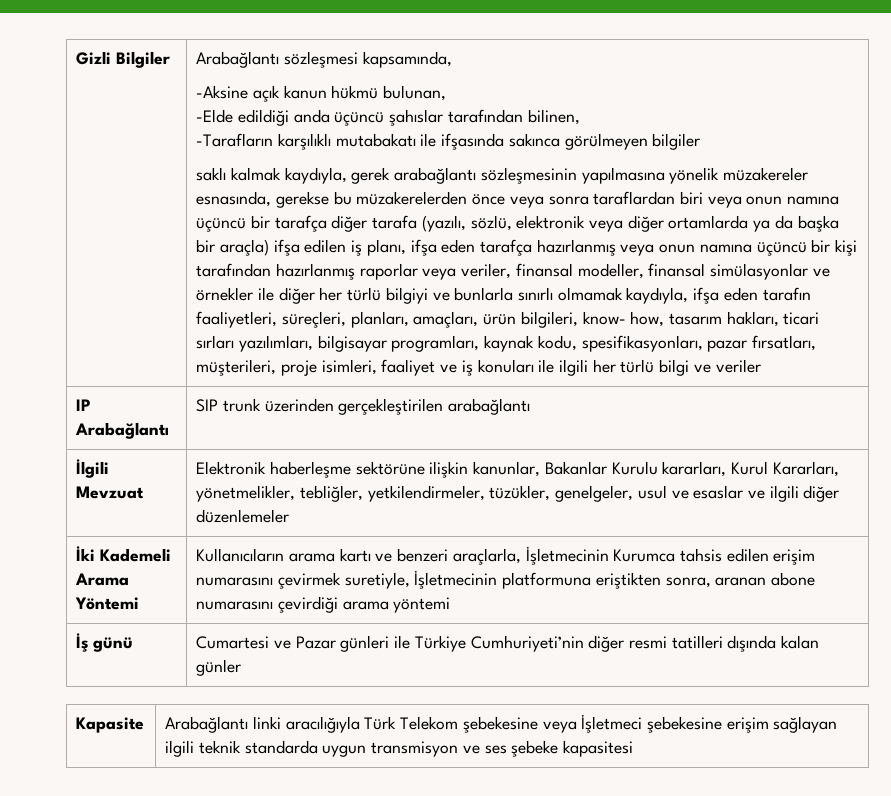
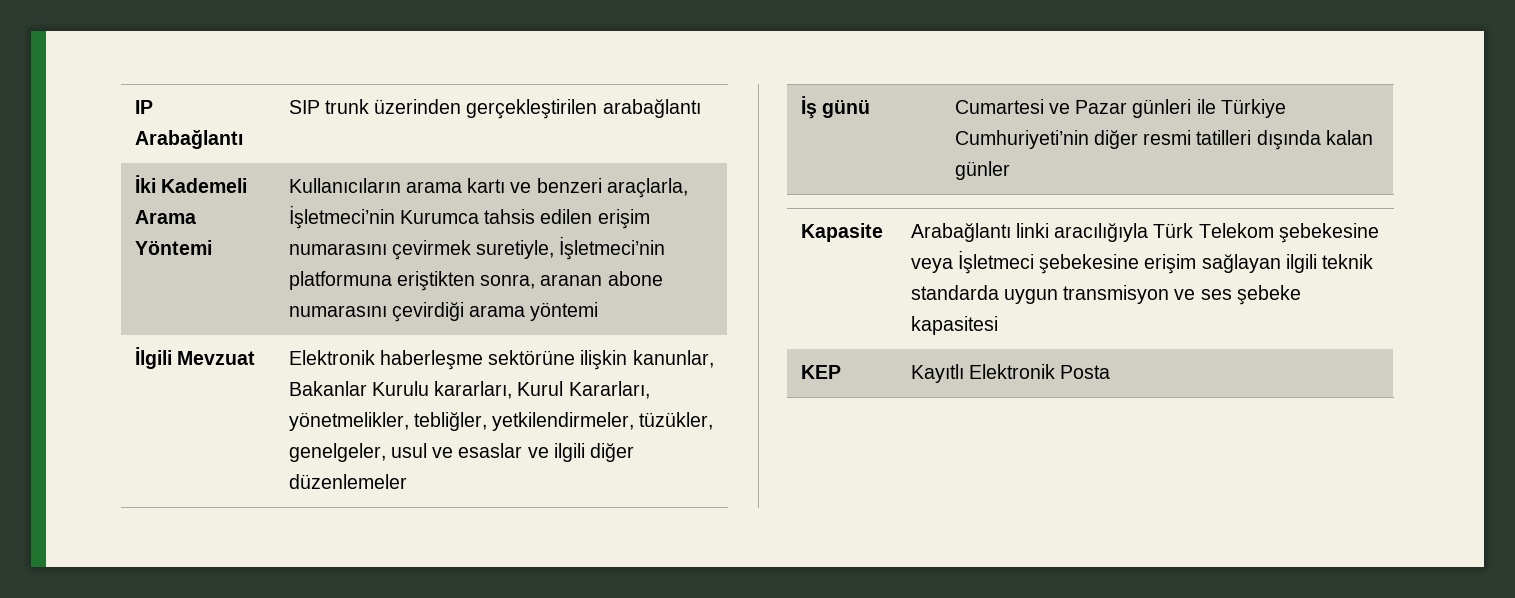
- Gizli Bilgiler | Arabağlantı sözleşmesi kapsamında,
- -Aksine açık kanun hükmü bulunan,
- -Elde edildiği anda üçüncü şahıslar tarafından bilinen,
- -Tarafların karşılıklı mutabakatı ile ifşasında sakınca görülmeyen bilgiler
- saklı kalmak kaydıyla, gerek arabağlantı sözleşmesinin yapılmasına yönelik müzakereler esnasında, gerekse bu müzakerelerden önce veya sonra taraflardan biri veya onun namına üçüncü bir tarafça diğer tarafa (yazılı, sözlü, elektronik veya diğer ortamlarda ya da başka bir araçla) ifşa edilen iş planı, ifşa eden tarafça hazırlanmış veya onun namına üçüncü bir kişi tarafından hazırlanmış raporlar veya veriler, finansal modeller, finansal simülasyonlar ve örnekler ile diğer her türlü bilgiyi ve bunlarla sınırlı olmamak kaydıyla, ifşa eden tarafın faaliyetleri, süreçleri, planları, amaçları, ürün bilgileri, know- how, tasarım hakları, ticari sırları yazılımları, bilgisayar programları, kaynak kodu, spesifikasyonları, pazar fırsatları, müşterileri, proje isimleri, faaliyet ve iş konuları ile ilgili her türlü bilgi ve veriler
+ İki Kademeli Arama Yöntemi | Kullanıcıların arama kartı ve benzeri araçlarla, İşletmeci’nin Kurumca tahsis edilen erişim numarasını çevirmek suretiyle, İşletmeci’nin platformuna eriştikten sonra, aranan abone numarasını çevirdiği arama yöntemi
- İki Kademeli Arama Yöntemi | Kullanıcıların arama kartı ve benzeri araçlarla, İşletmecinin Kurumca tahsis edilen erişim numarasını çevirmek suretiyle, İşletmecinin platformuna eriştikten sonra, aranan abone numarasını çevirdiği arama yöntemi
+ KEP | Kayıtlı Elektronik Posta

